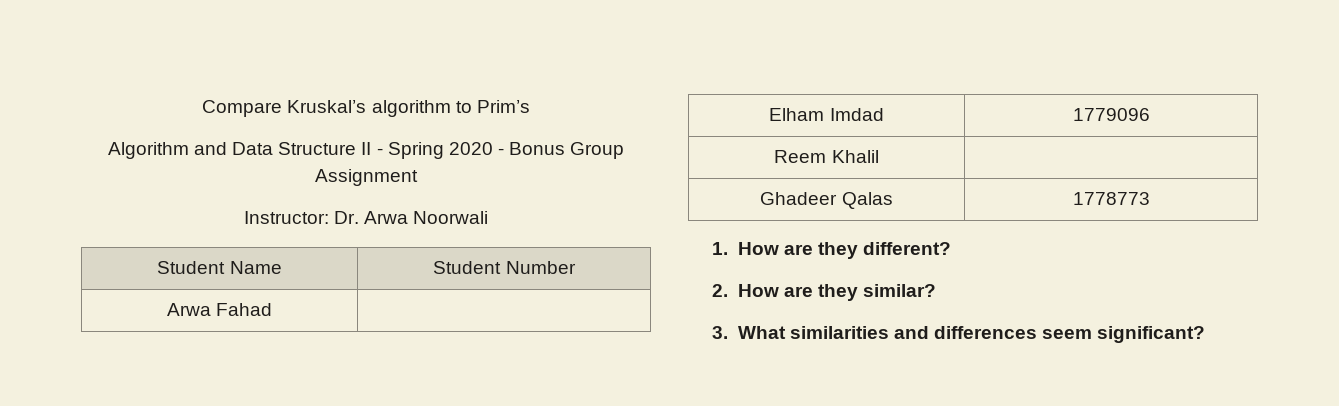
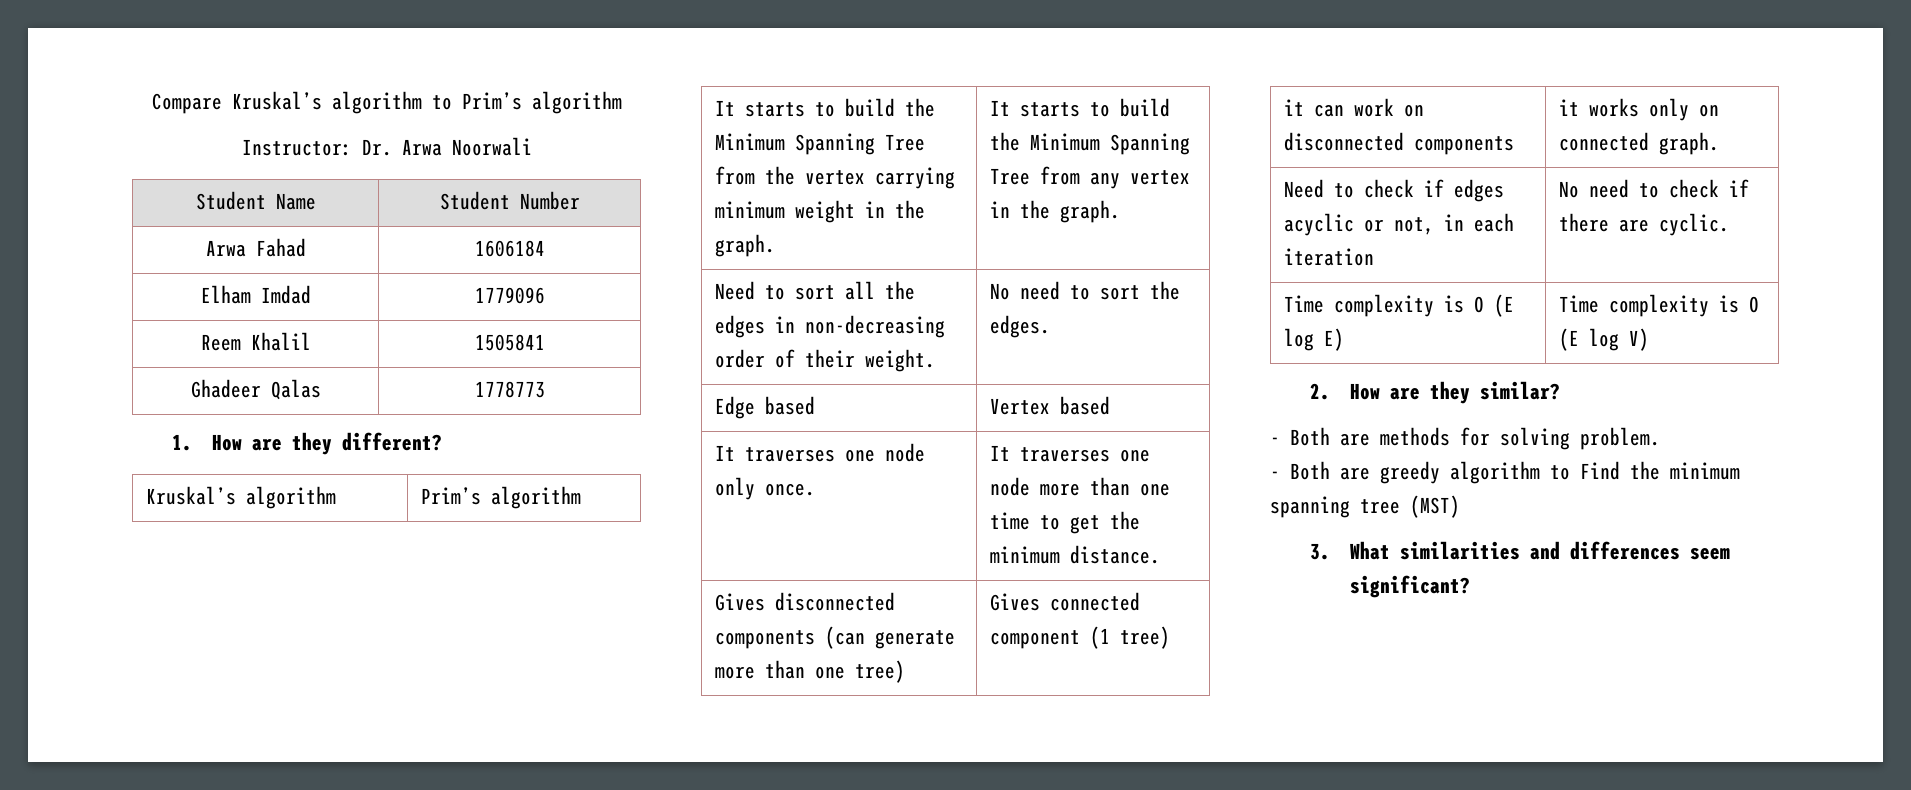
- Compare Kruskal’s algorithm to Prim’s
- Algorithm and Data Structure II - Spring 2020 - Bonus Group Assignment
+ Compare Kruskal’s algorithm to Prim’s algorithm
- Arwa Fahad |
+ Arwa Fahad | 1606184
- Reem Khalil |
+ Reem Khalil | 1505841
+ Kruskal’s algorithm | Prim’s algorithm
+ It starts to build the Minimum Spanning Tree from the vertex carrying minimum weight in the graph. | It starts to build the Minimum Spanning Tree from any vertex in the graph.
+ Need to sort all the edges in non-decreasing order of their weight. | No need to sort the edges.
+ Edge based | Vertex based
+ It traverses one node only once. | It traverses one node more than one time to get the minimum distance.
+ Gives disconnected components (can generate more than one tree) | Gives connected component (1 tree)
+ it can work on disconnected components | it works only on connected graph.
+ Need to check if edges acyclic or not, in each iteration | No need to check if there are cyclic.
+ Time complexity is O (E log E) | Time complexity is O (E log V)
+ - Both are methods for solving problem.
+ - Both are greedy algorithm to Find the minimum spanning tree (MST)

